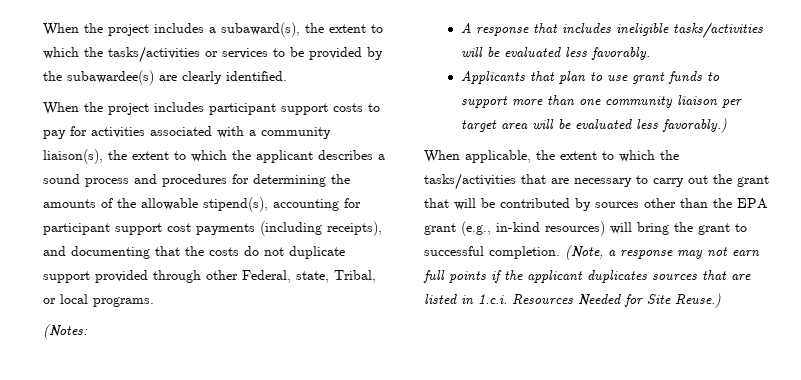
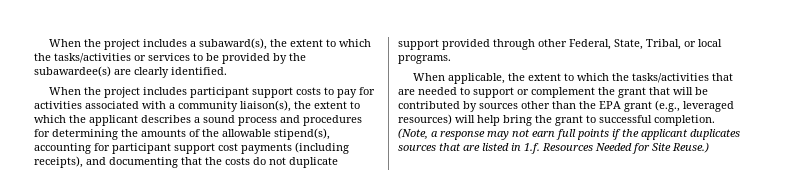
- When the project includes participant support costs to pay for activities associated with a community liaison(s), the extent to which the applicant describes a sound process and procedures for determining the amounts of the allowable stipend(s), accounting for participant support cost payments (including receipts), and documenting that the costs do not duplicate support provided through other Federal, state, Tribal, or local programs.
+ When the project includes participant support costs to pay for activities associated with a community liaison(s), the extent to which the applicant describes a sound process and procedures for determining the amounts of the allowable stipend(s), accounting for participant support cost payments (including receipts), and documenting that the costs do not duplicate support provided through other Federal, State, Tribal, or local programs.
- (Notes:
- A response that includes ineligible tasks/activities will be evaluated less favorably.
- Applicants that plan to use grant funds to support more than one community liaison per target area will be evaluated less favorably.)
- When applicable, the extent to which the tasks/activities that are necessary to carry out the grant that will be contributed by sources other than the EPA grant (e.g., in-kind resources) will bring the grant to successful completion.
+ When applicable, the extent to which the tasks/activities that are needed to support or complement the grant that will be contributed by sources other than the EPA grant (e.g., leveraged resources) will help bring the grant to successful completion.
- (Note, a response may not earn full points if the applicant duplicates sources that are listed in 1.c.i. Resources Needed for Site Reuse.)
+ (Note, a response may not earn full points if the applicant duplicates sources that are listed in 1.f. Resources Needed for Site Reuse.)

